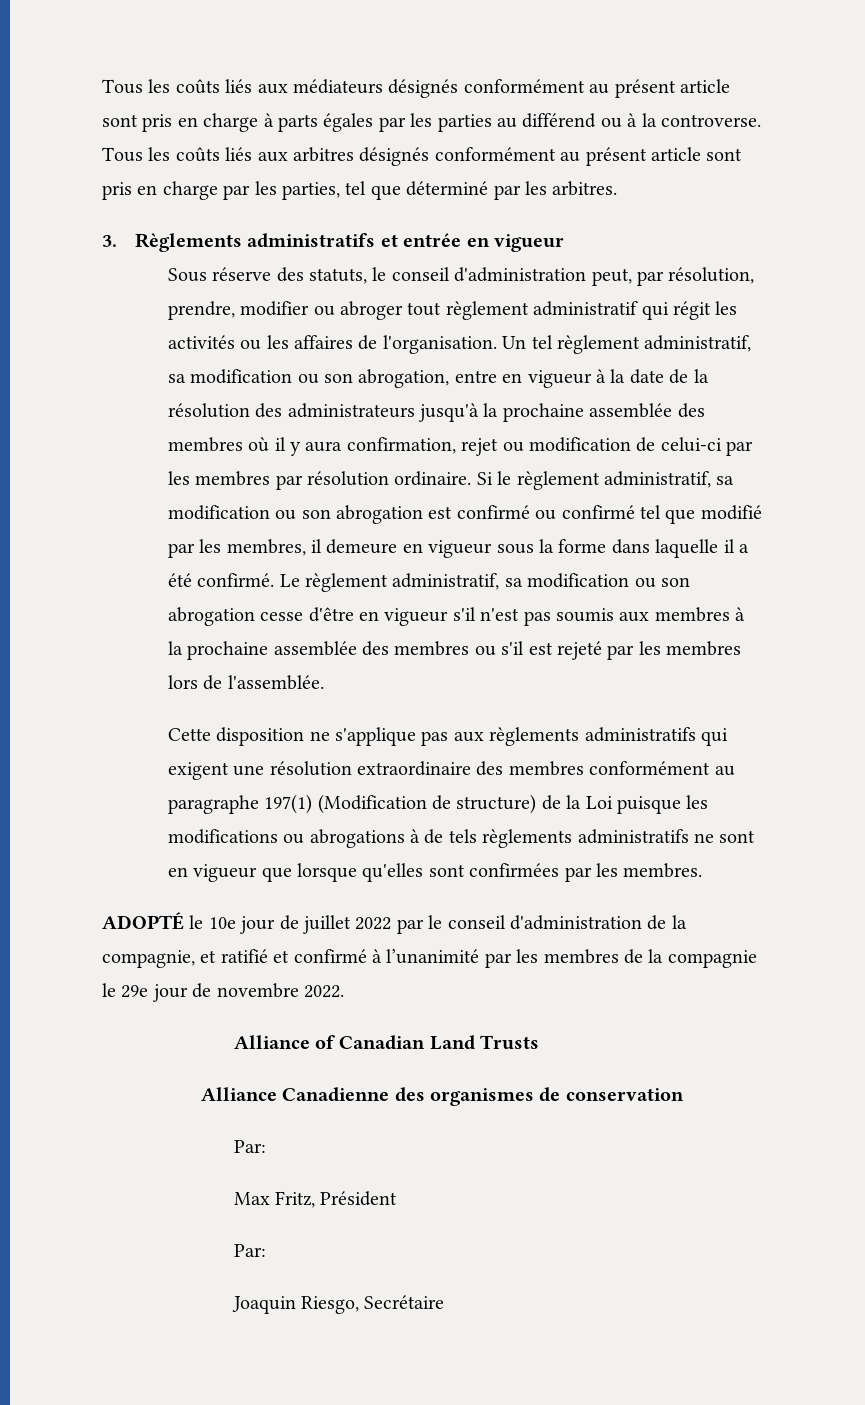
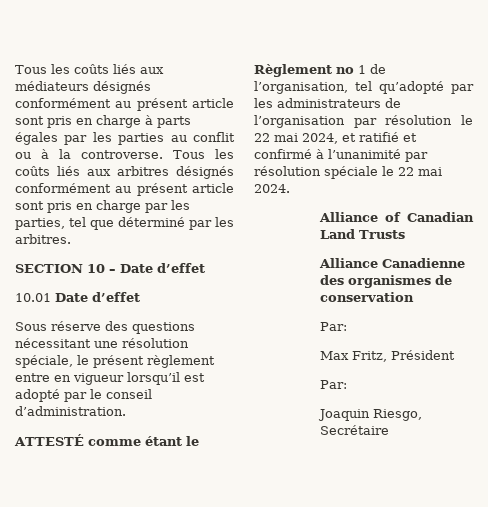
- Tous les coûts liés aux médiateurs désignés conformément au présent article sont pris en charge à parts égales par les parties au différend ou à la controverse.
+ Tous les coûts liés aux médiateurs désignés conformément au présent article sont pris en charge à parts égales par les parties au conflit ou à la controverse.
- 3. Règlements administratifs et entrée en vigueur
- Sous réserve des statuts, le conseil d'administration peut, par résolution, prendre, modifier ou abroger tout règlement administratif qui régit les activités ou les affaires de l'organisation. Un tel règlement administratif, sa modification ou son abrogation, entre en vigueur à la date de la résolution des administrateurs jusqu'à la prochaine assemblée des membres où il y aura confirmation, rejet ou modification de celui-ci par les membres par résolution ordinaire. Si le règlement administratif, sa modification ou son abrogation est confirmé ou confirmé tel que modifié par les membres, il demeure en vigueur sous la forme dans laquelle il a été confirmé. Le règlement administratif, sa modification ou son abrogation cesse d'être en vigueur s'il n'est pas soumis aux membres à la prochaine assemblée des membres ou s'il est rejeté par les membres lors de l'assemblée.
- Cette disposition ne s'applique pas aux règlements administratifs qui exigent une résolution extraordinaire des membres conformément au paragraphe 197(1) (Modification de structure) de la Loi puisque les modifications ou abrogations à de tels règlements administratifs ne sont en vigueur que lorsque qu'elles sont confirmées par les membres.
- ADOPTÉ le 10e jour de juillet 2022 par le conseil d'administration de la compagnie, et ratifié et confirmé à l’unanimité par les membres de la compagnie le 29e jour de novembre 2022.
+ SECTION 10 – Date d’effet
+ 10.01 Date d’effet
+ Sous réserve des questions nécessitant une résolution spéciale, le présent règlement entre en vigueur lorsqu’il est adopté par le conseil d’administration.
+ ATTESTÉ comme étant le Règlement no 1 de l’organisation, tel qu’adopté par les administrateurs de l’organisation par résolution le 22 mai 2024, et ratifié et confirmé à l’unanimité par résolution spéciale le 22 mai 2024.

